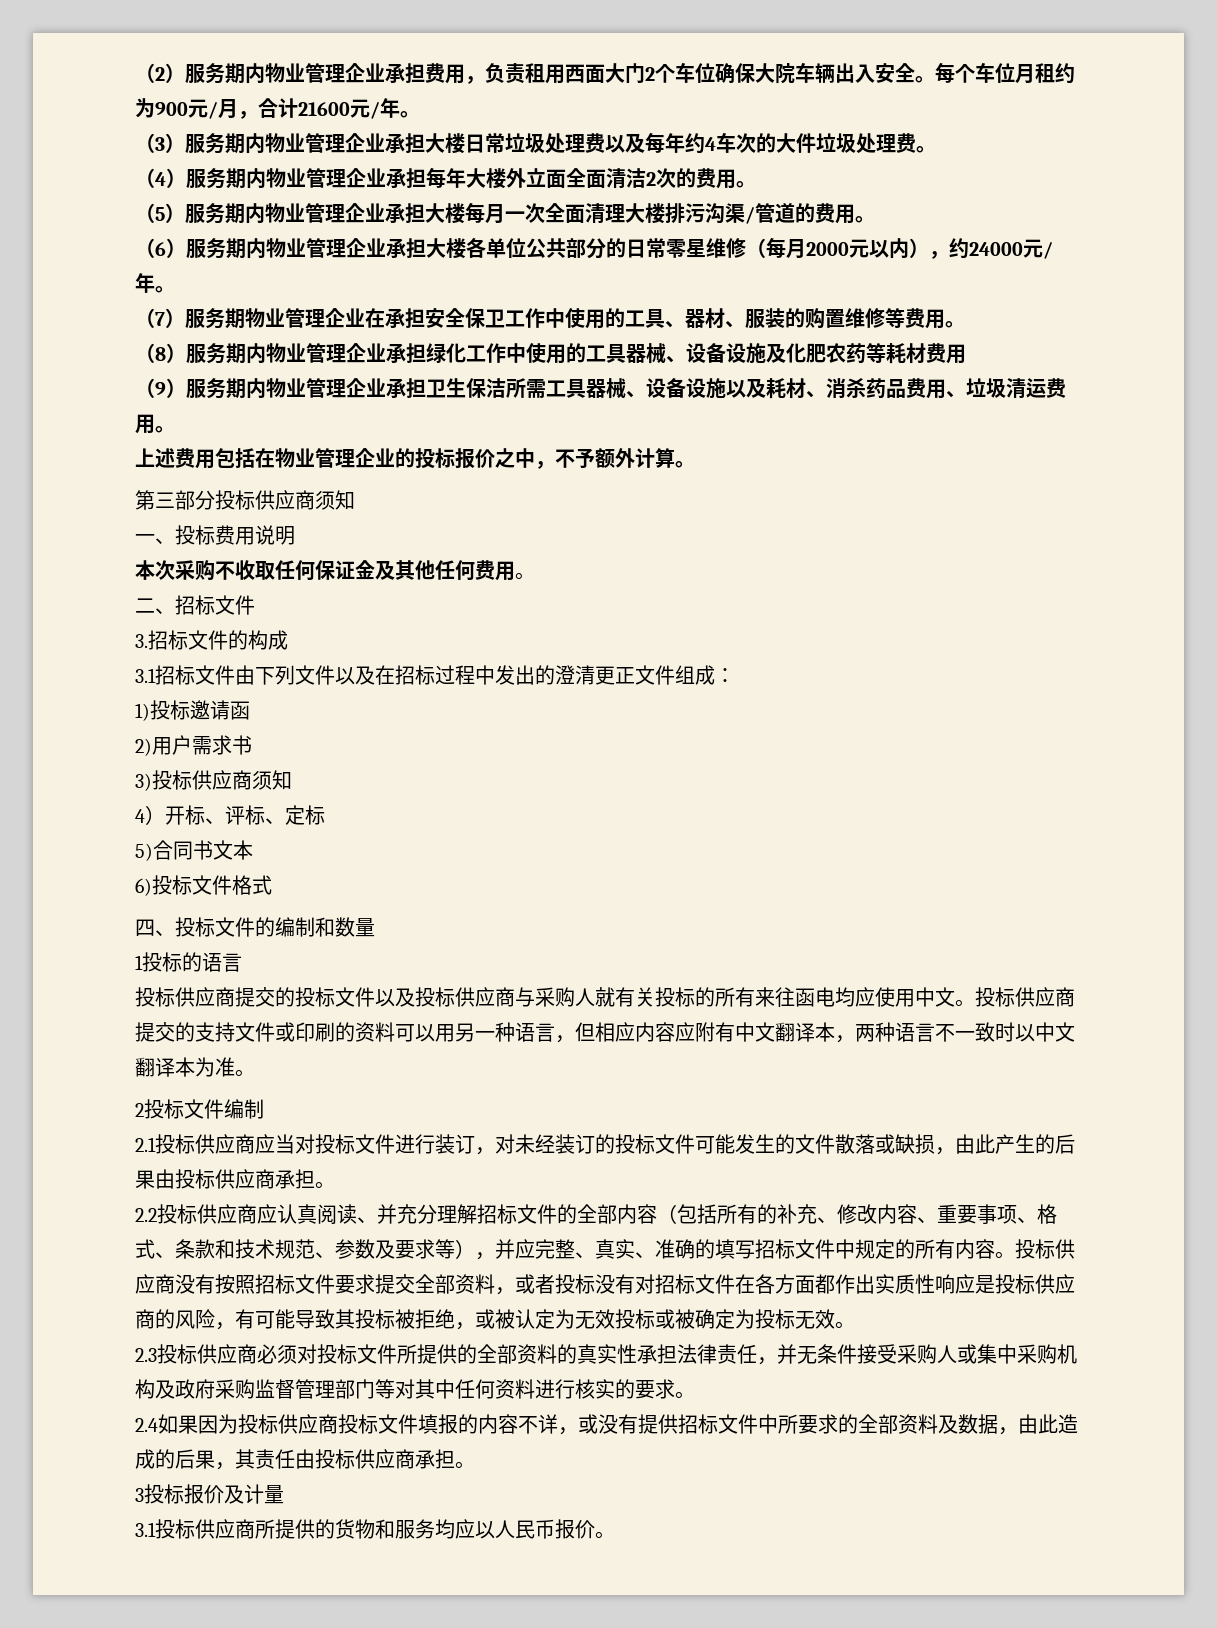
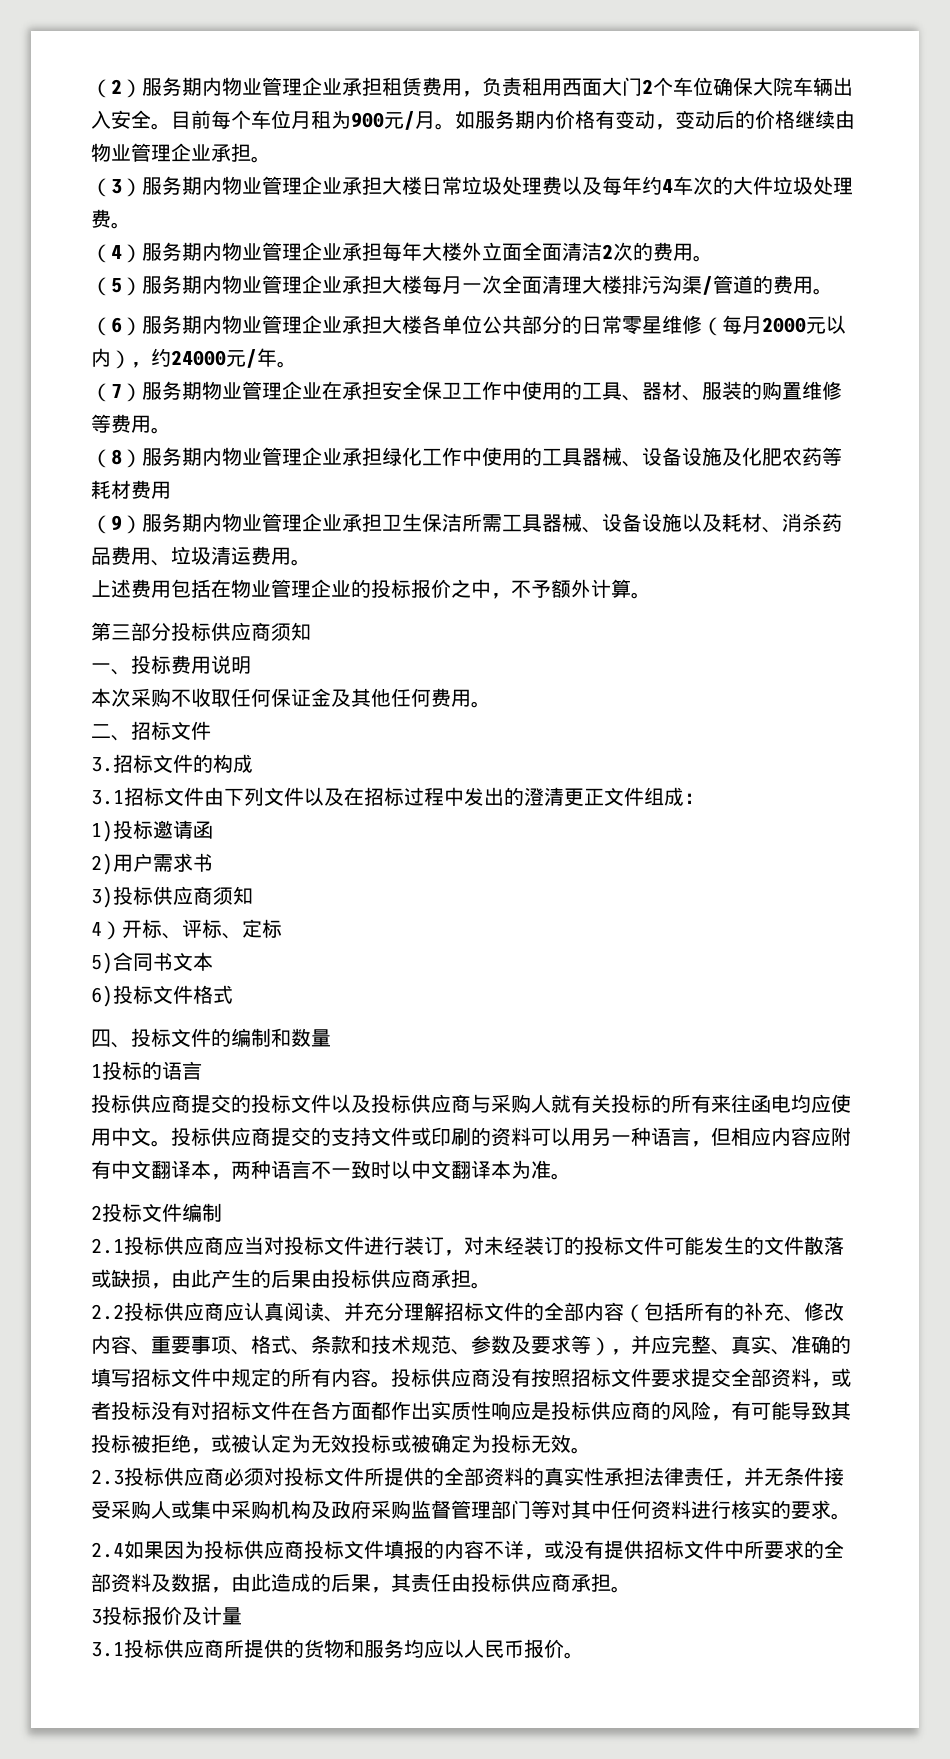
- （2）服务期内物业管理企业承担费用，负责租用西面大门2个车位确保大院车辆出入安全。
+ （2）服务期内物业管理企业承担租赁费用，负责租用西面大门2个车位确保大院车辆出入安全。
- 每个车位月租约为900元/月，合计21600元/年。
+ 目前每个车位月租为900元/月。如服务期内价格有变动，变动后的价格继续由物业管理企业承担。

